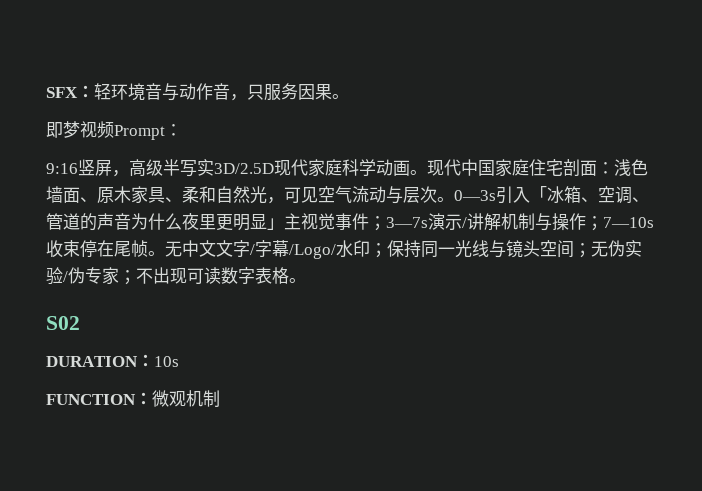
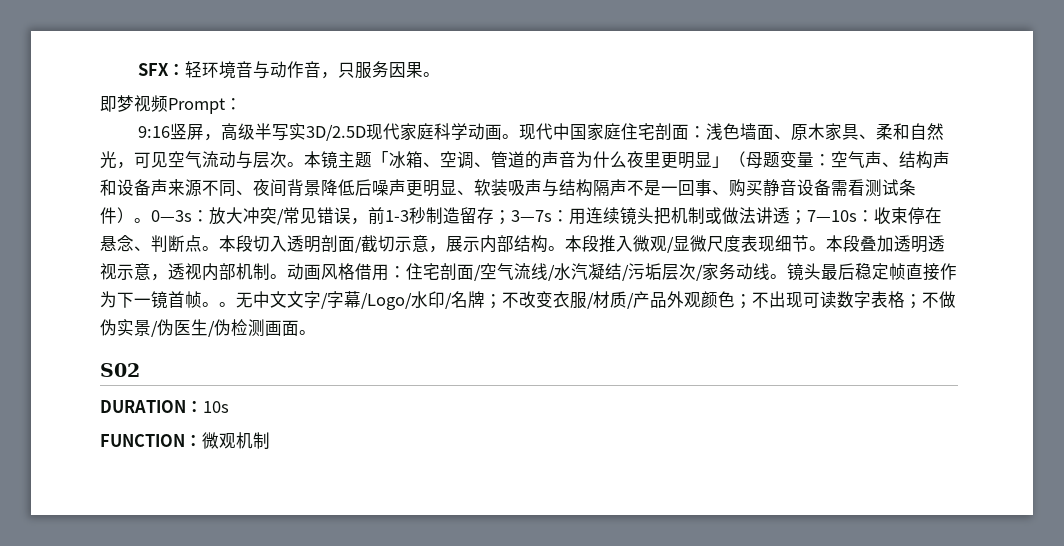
- 0—3s引入「冰箱、空调、管道的声音为什么夜里更明显」主视觉事件；3—7s演示/讲解机制与操作；7—10s收束停在尾帧。
+ 本镜主题「冰箱、空调、管道的声音为什么夜里更明显」（母题变量：空气声、结构声和设备声来源不同、夜间背景降低后噪声更明显、软装吸声与结构隔声不是一回事、购买静音设备需看测试条件）。0—3s：放大冲突/常见错误，前1-3秒制造留存；3—7s：用连续镜头把机制或做法讲透；7—10s：收束停在悬念、判断点。本段切入透明剖面/截切示意，展示内部结构。本段推入微观/显微尺度表现细节。本段叠加透明透视示意，透视内部机制。动画风格借用：住宅剖面/空气流线/水汽凝结/污垢层次/家务动线。镜头最后稳定帧直接作为下一镜首帧。。
- 无中文文字/字幕/Logo/水印；保持同一光线与镜头空间；无伪实验/伪专家；不出现可读数字表格。
+ 无中文文字/字幕/Logo/水印/名牌；不改变衣服/材质/产品外观颜色；不出现可读数字表格；不做伪实景/伪医生/伪检测画面。

